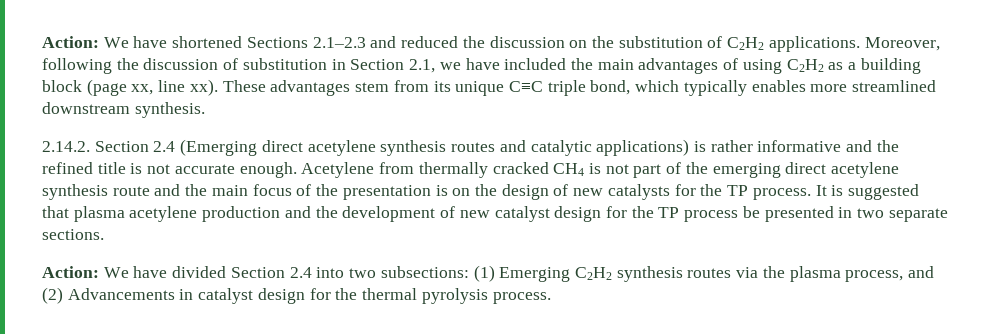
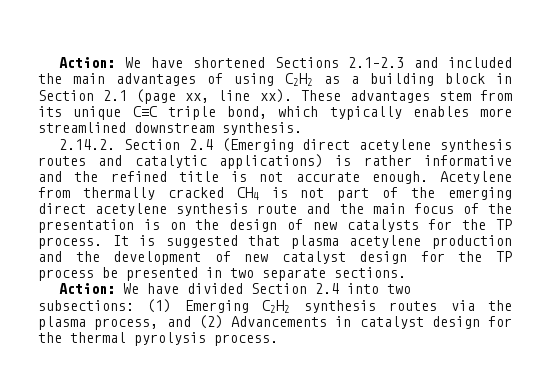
- Action: We have shortened Sections 2.1–2.3 and reduced the discussion on the substitution of C2H2 applications. Moreover, following the discussion of substitution in Section 2.1, we have included the main advantages of using C2H2 as a building block (page xx, line xx).
+ Action: We have shortened Sections 2.1–2.3 and included the main advantages of using C2H2 as a building block in Section 2.1 (page xx, line xx).

